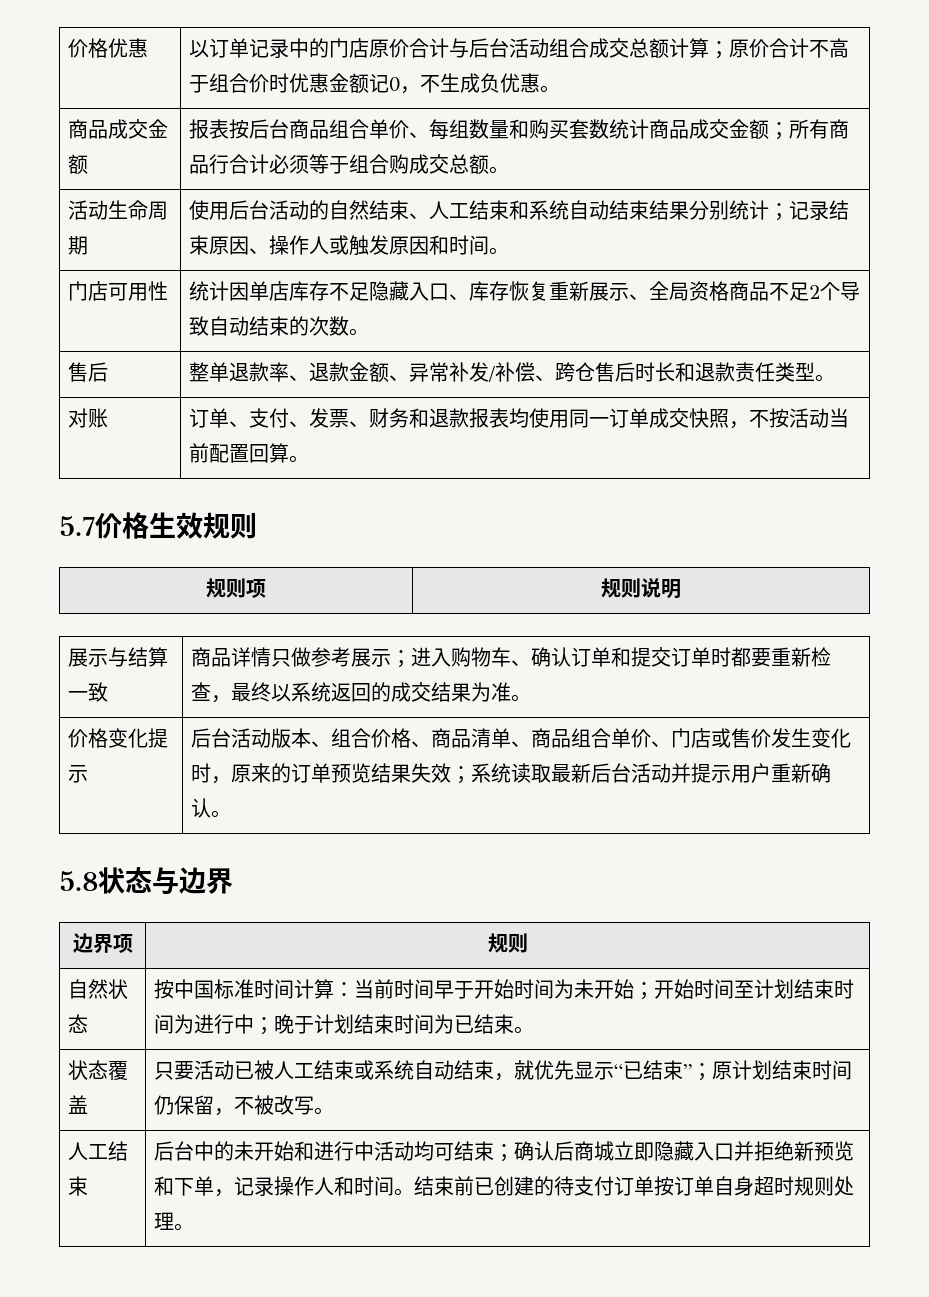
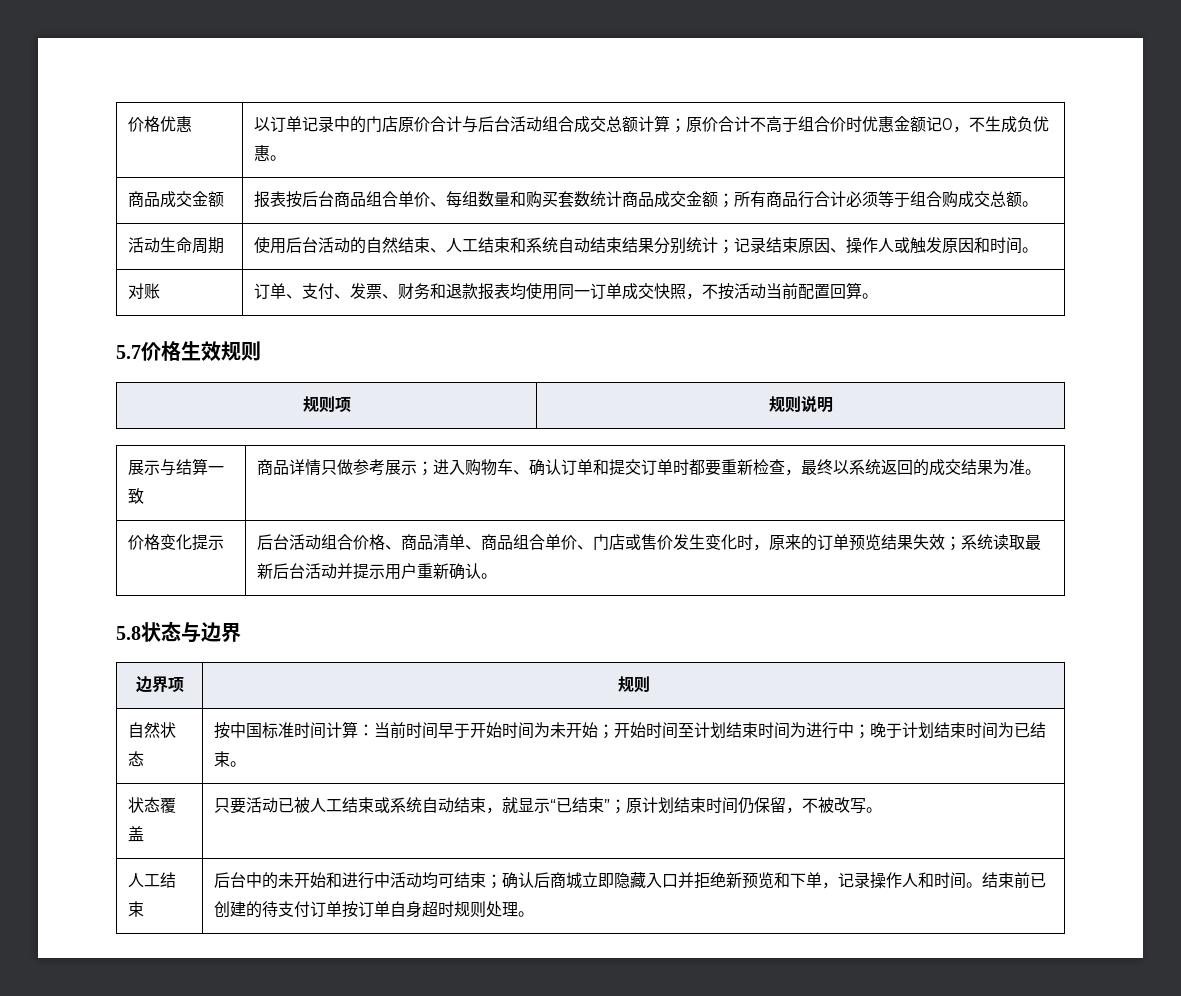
- 门店可用性 | 统计因单店库存不足隐藏入口、库存恢复重新展示、全局资格商品不足2个导致自动结束的次数。
- 售后 | 整单退款率、退款金额、异常补发/补偿、跨仓售后时长和退款责任类型。
- 价格变化提示 | 后台活动版本、组合价格、商品清单、商品组合单价、门店或售价发生变化时，原来的订单预览结果失效；系统读取最新后台活动并提示用户重新确认。
+ 价格变化提示 | 后台活动组合价格、商品清单、商品组合单价、门店或售价发生变化时，原来的订单预览结果失效；系统读取最新后台活动并提示用户重新确认。
- 状态覆盖 | 只要活动已被人工结束或系统自动结束，就优先显示“已结束”；原计划结束时间仍保留，不被改写。
+ 状态覆盖 | 只要活动已被人工结束或系统自动结束，就显示“已结束”；原计划结束时间仍保留，不被改写。

